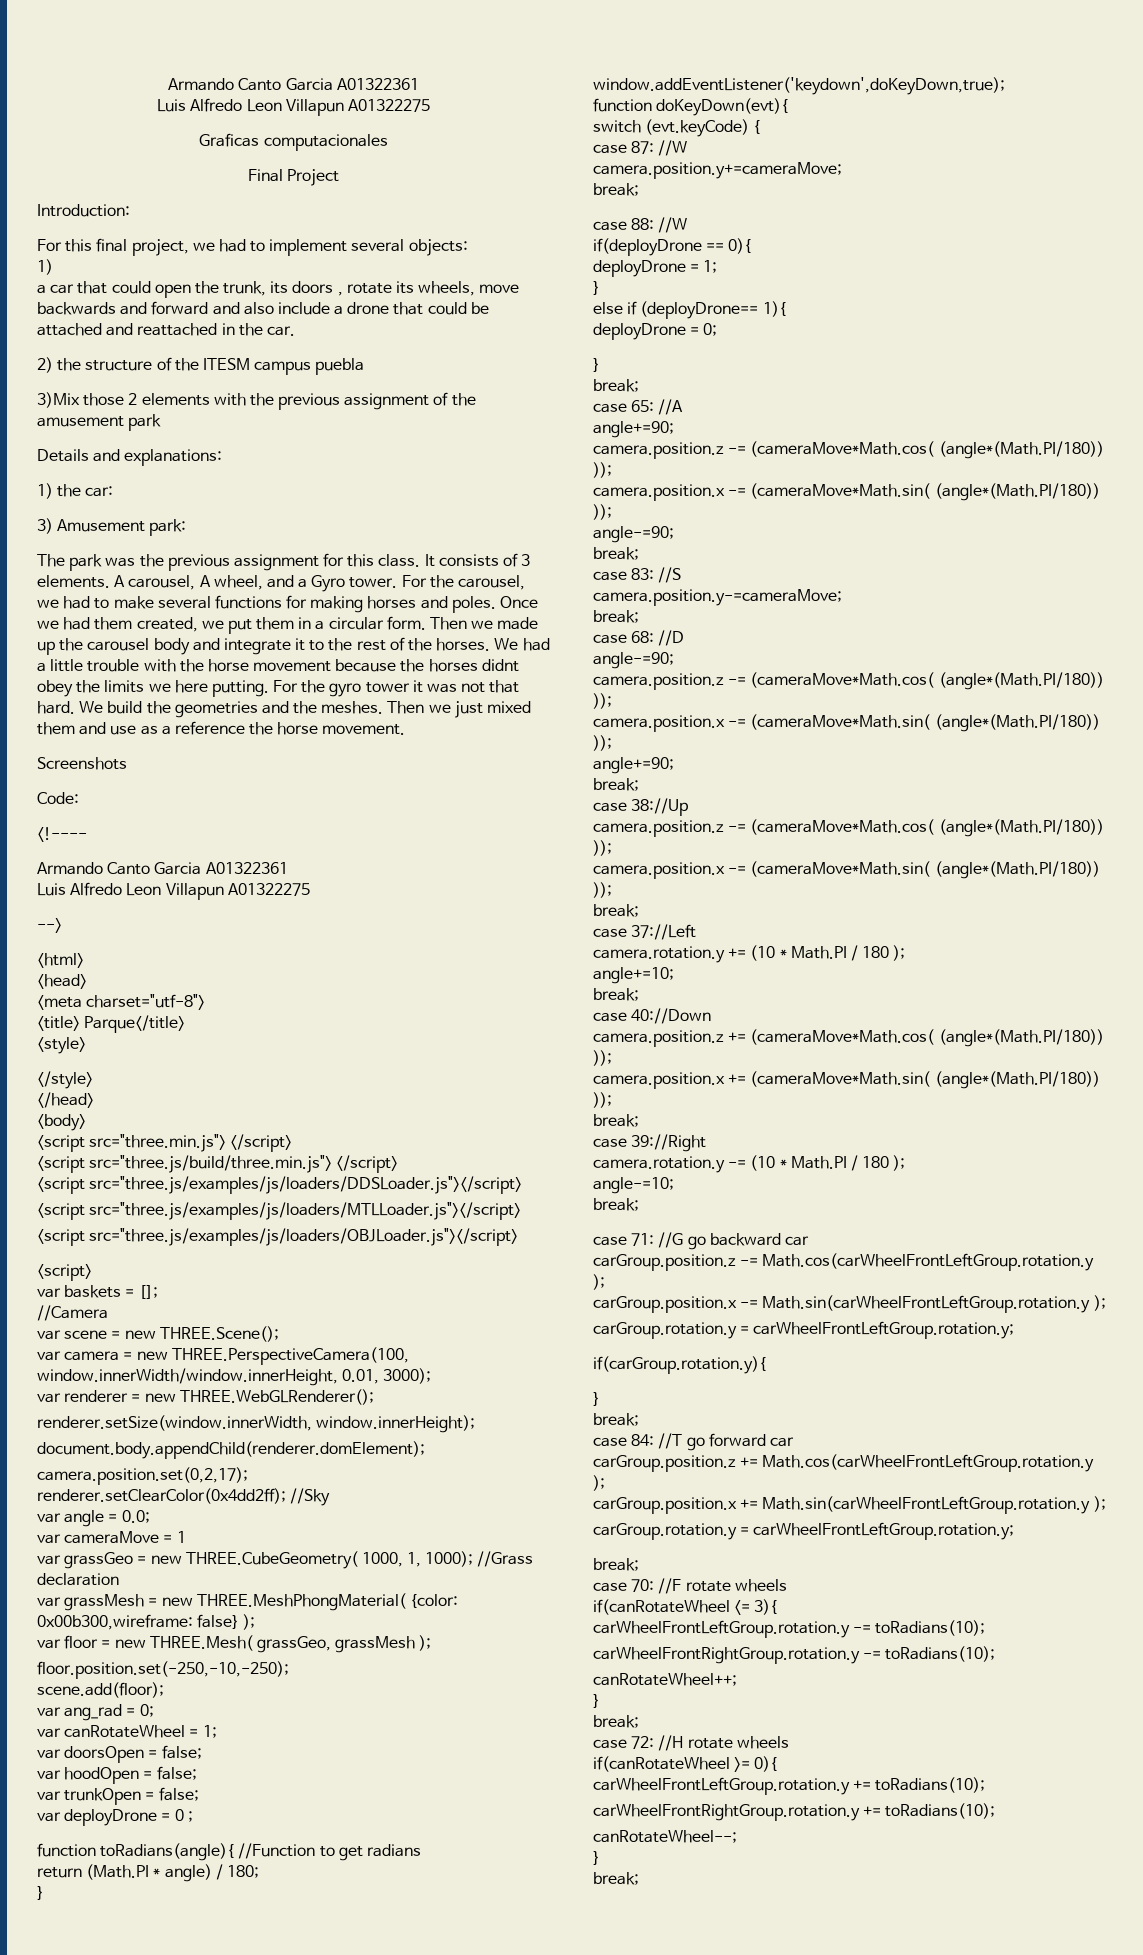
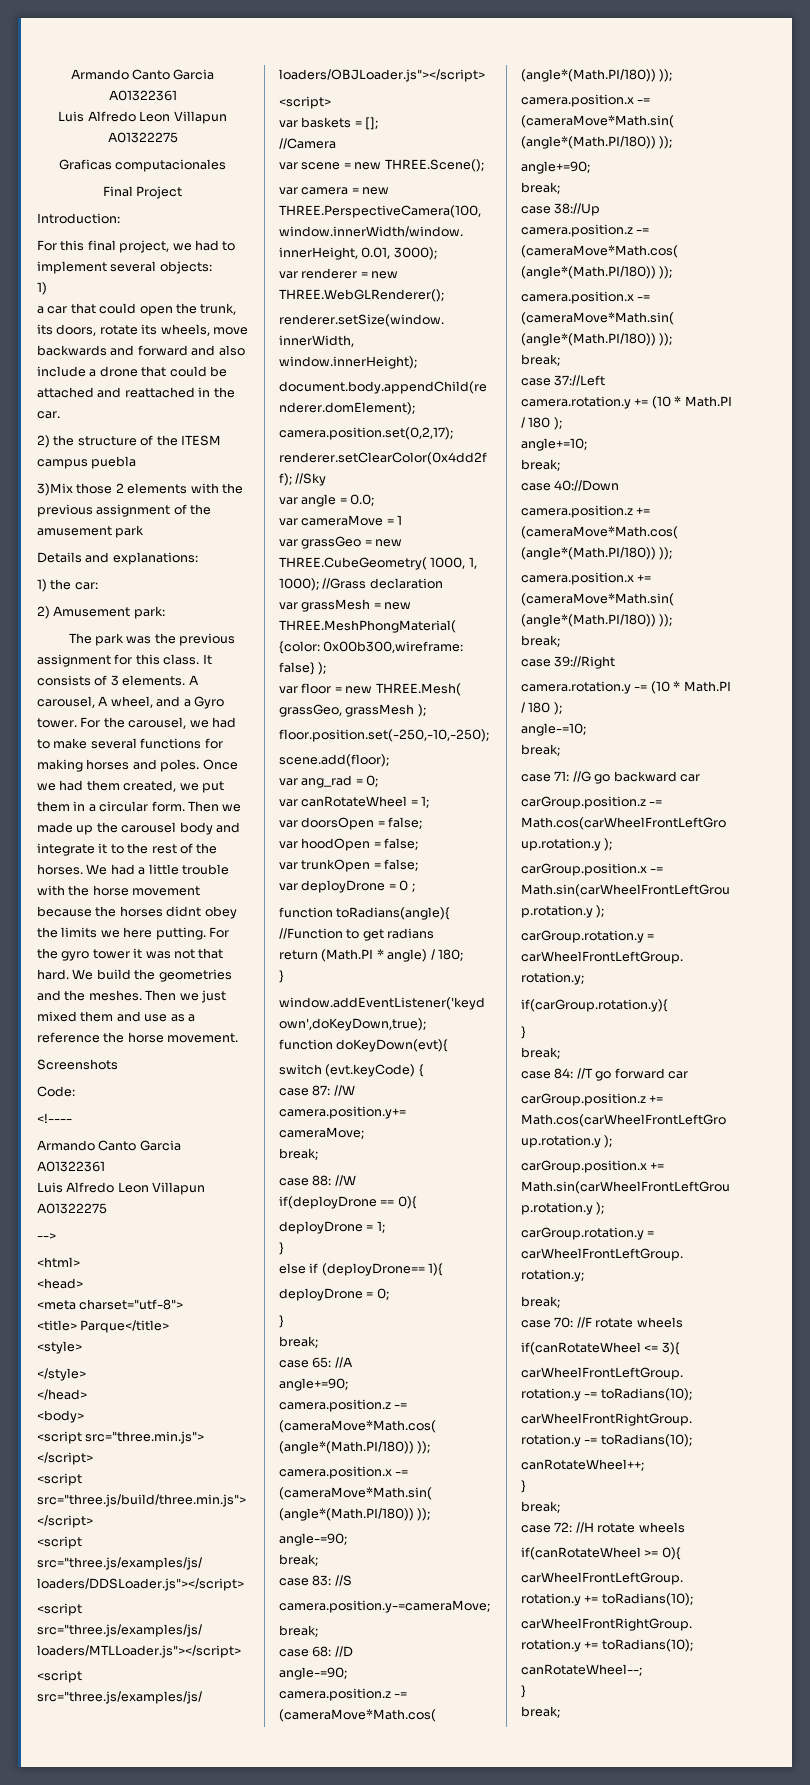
- a car that could open the trunk, its doors , rotate its wheels, move backwards and forward and also include a drone that could be attached and reattached in the car.
+ a car that could open the trunk, its doors, rotate its wheels, move backwards and forward and also include a drone that could be attached and reattached in the car.
- 3) Amusement park:
+ 2) Amusement park:

